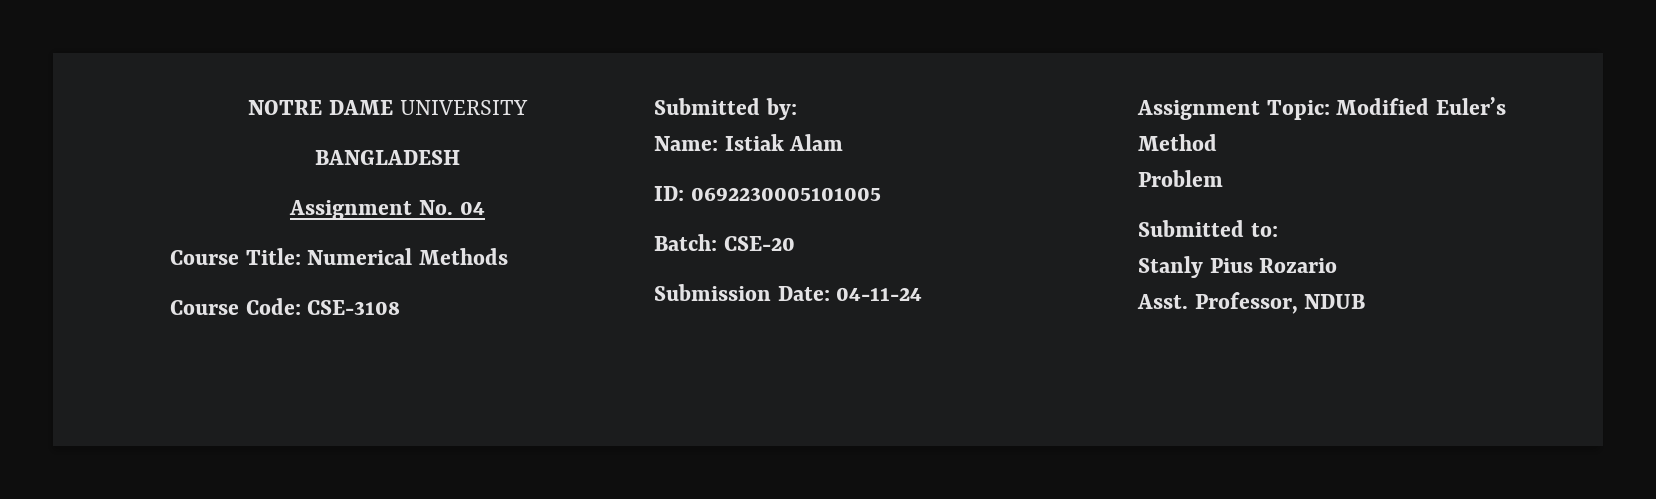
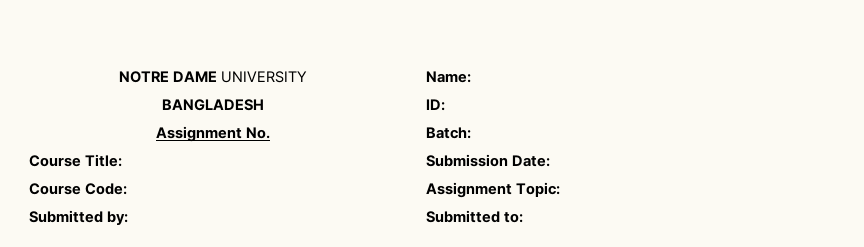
- Assignment No. 04
+ Assignment No.
- Course Title: Numerical Methods
+ Course Title:
- Course Code: CSE-3108
+ Course Code:
- Name: Istiak Alam
+ Name:
- ID: 0692230005101005
+ ID:
- Batch: CSE-20
+ Batch:
- Submission Date: 04-11-24
+ Submission Date:
- Assignment Topic: Modified Euler’s Method
- Problem
+ Assignment Topic:
  Submitted to:
- Stanly Pius Rozario
- Asst. Professor, NDUB

